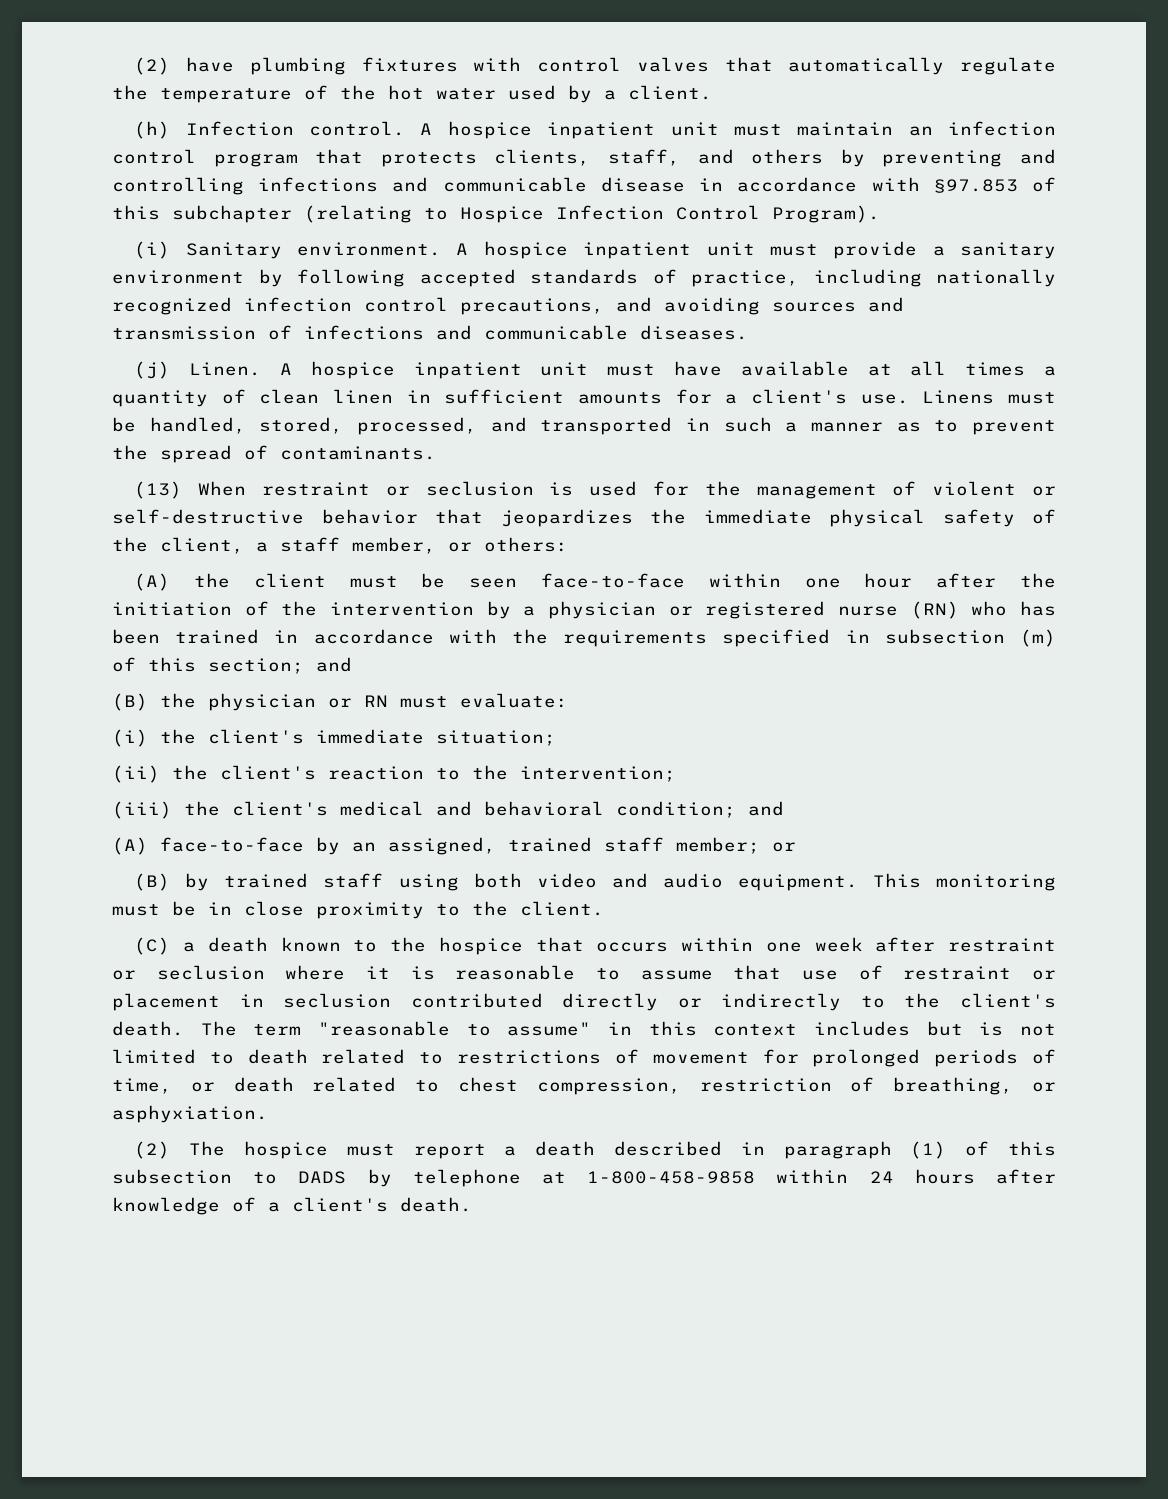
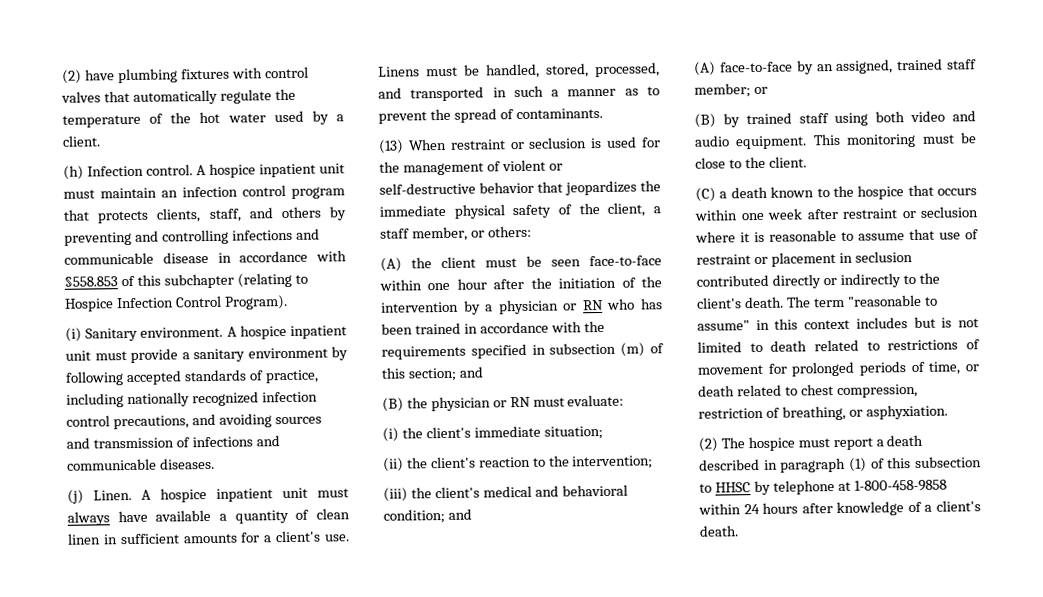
- A hospice inpatient unit must maintain an infection control program that protects clients, staff, and others by preventing and controlling infections and communicable disease in accordance with §97.853 of this subchapter (relating to Hospice Infection Control Program).
+ A hospice inpatient unit must maintain an infection control program that protects clients, staff, and others by preventing and controlling infections and communicable disease in accordance with §558.853 of this subchapter (relating to Hospice Infection Control Program).
- A hospice inpatient unit must have available at all times a quantity of clean linen in sufficient amounts for a client's use.
+ A hospice inpatient unit must always have available a quantity of clean linen in sufficient amounts for a client's use.
- (A) the client must be seen face-to-face within one hour after the initiation of the intervention by a physician or registered nurse (RN) who has been trained in accordance with the requirements specified in subsection (m) of this section; and
+ (A) the client must be seen face-to-face within one hour after the initiation of the intervention by a physician or RN who has been trained in accordance with the requirements specified in subsection (m) of this section; and
- This monitoring must be in close proximity to the client.
+ This monitoring must be close to the client.
- (2) The hospice must report a death described in paragraph (1) of this subsection to DADS by telephone at 1-800-458-9858 within 24 hours after knowledge of a client's death.
+ (2) The hospice must report a death described in paragraph (1) of this subsection to HHSC by telephone at 1-800-458-9858 within 24 hours after knowledge of a client's death.

